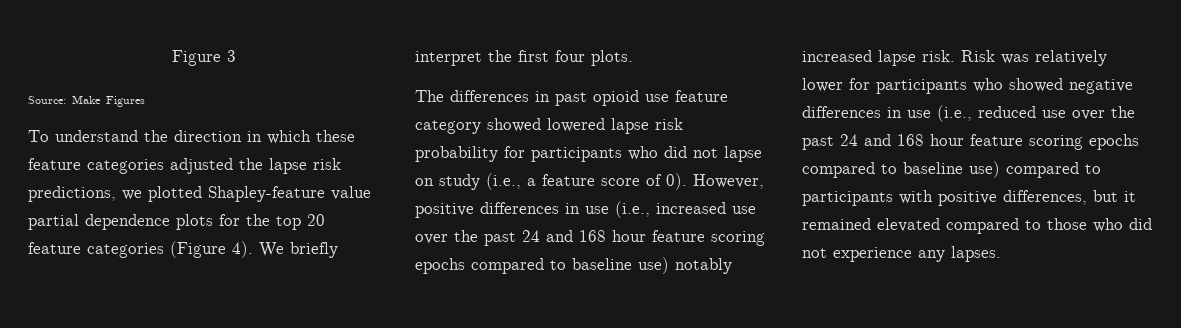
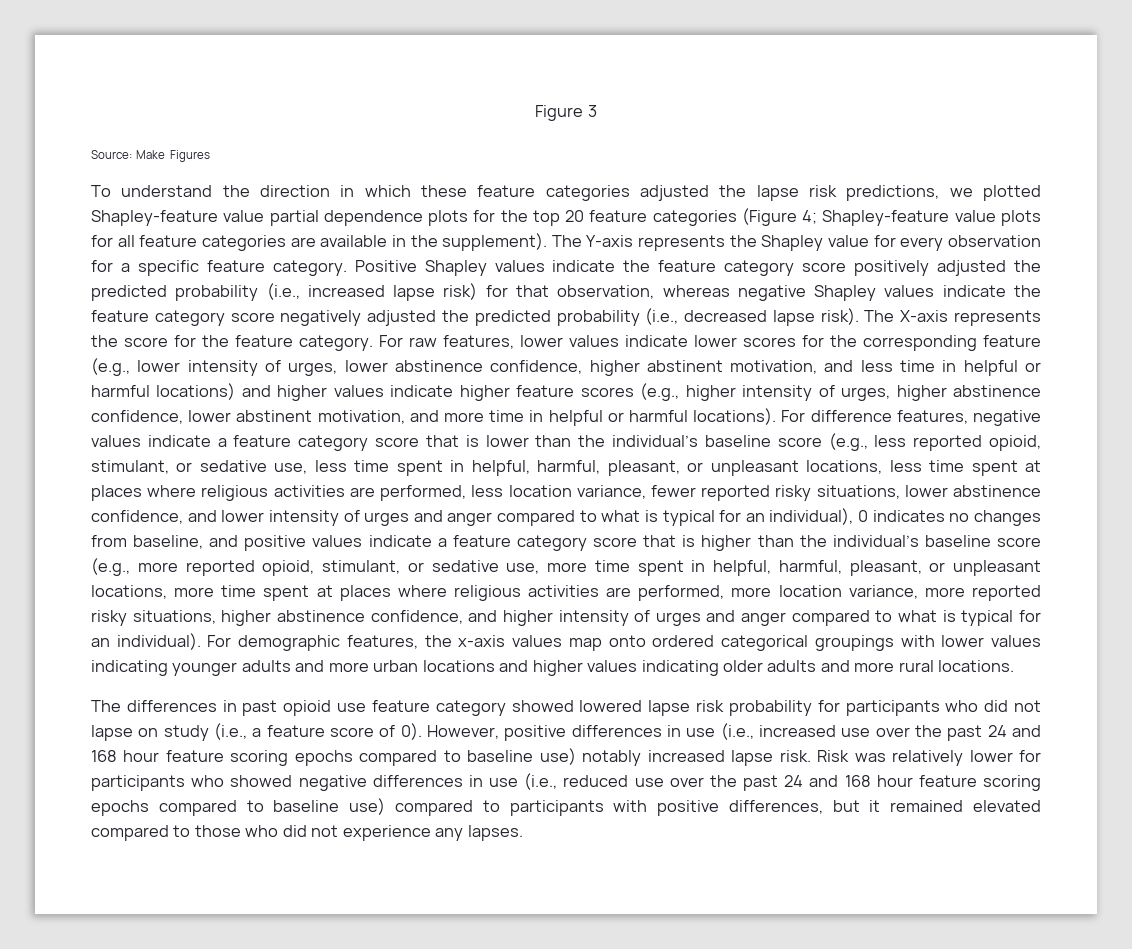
- To understand the direction in which these feature categories adjusted the lapse risk predictions, we plotted Shapley-feature value partial dependence plots for the top 20 feature categories (Figure 4). We briefly interpret the first four plots.
+ To understand the direction in which these feature categories adjusted the lapse risk predictions, we plotted Shapley-feature value partial dependence plots for the top 20 feature categories (Figure 4; Shapley-feature value plots for all feature categories are available in the supplement). The Y-axis represents the Shapley value for every observation for a specific feature category. Positive Shapley values indicate the feature category score positively adjusted the predicted probability (i.e., increased lapse risk) for that observation, whereas negative Shapley values indicate the feature category score negatively adjusted the predicted probability (i.e., decreased lapse risk). The X-axis represents the score for the feature category. For raw features, lower values indicate lower scores for the corresponding feature (e.g., lower intensity of urges, lower abstinence confidence, higher abstinent motivation, and less time in helpful or harmful locations) and higher values indicate higher feature scores (e.g., higher intensity of urges, higher abstinence confidence, lower abstinent motivation, and more time in helpful or harmful locations). For difference features, negative values indicate a feature category score that is lower than the individual’s baseline score (e.g., less reported opioid, stimulant, or sedative use, less time spent in helpful, harmful, pleasant, or unpleasant locations, less time spent at places where religious activities are performed, less location variance, fewer reported risky situations, lower abstinence confidence, and lower intensity of urges and anger compared to what is typical for an individual), 0 indicates no changes from baseline, and positive values indicate a feature category score that is higher than the individual’s baseline score (e.g., more reported opioid, stimulant, or sedative use, more time spent in helpful, harmful, pleasant, or unpleasant locations, more time spent at places where religious activities are performed, more location variance, more reported risky situations, higher abstinence confidence, and higher intensity of urges and anger compared to what is typical for an individual). For demographic features, the x-axis values map onto ordered categorical groupings with lower values indicating younger adults and more urban locations and higher values indicating older adults and more rural locations.

